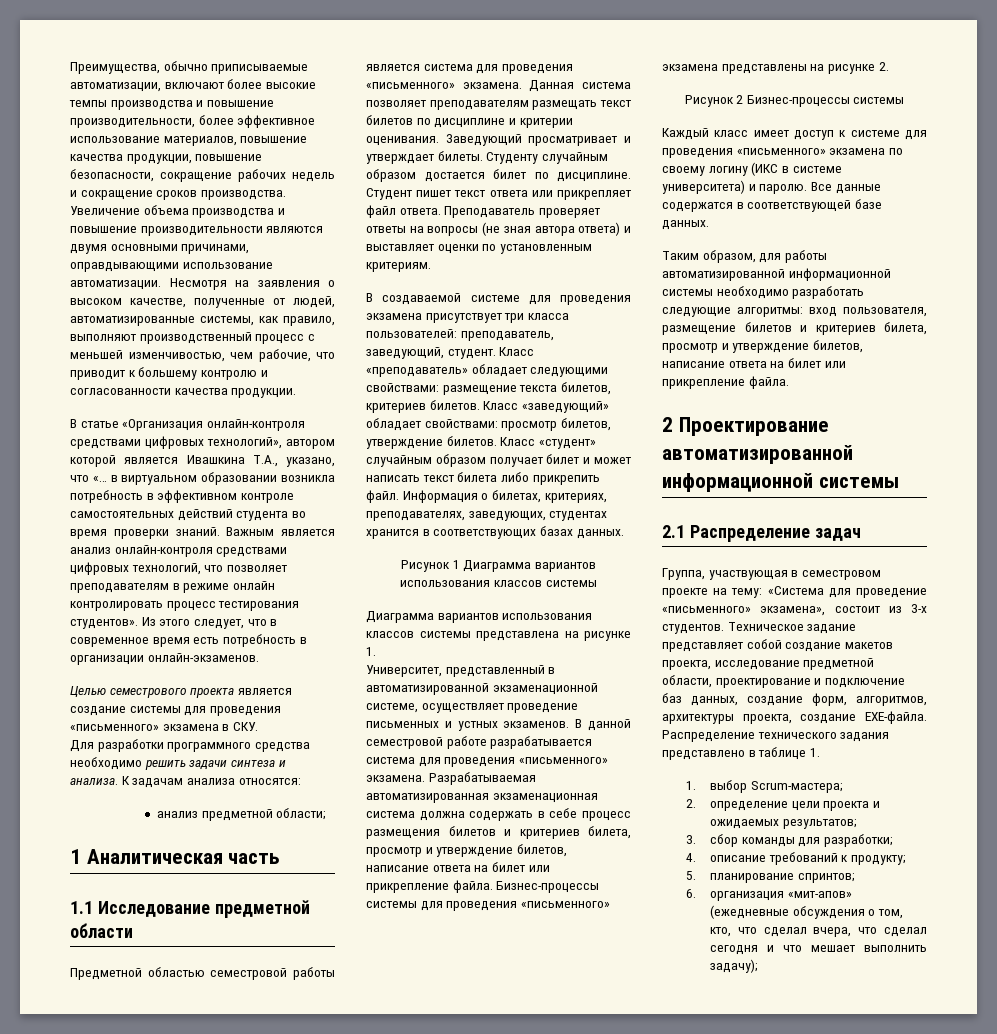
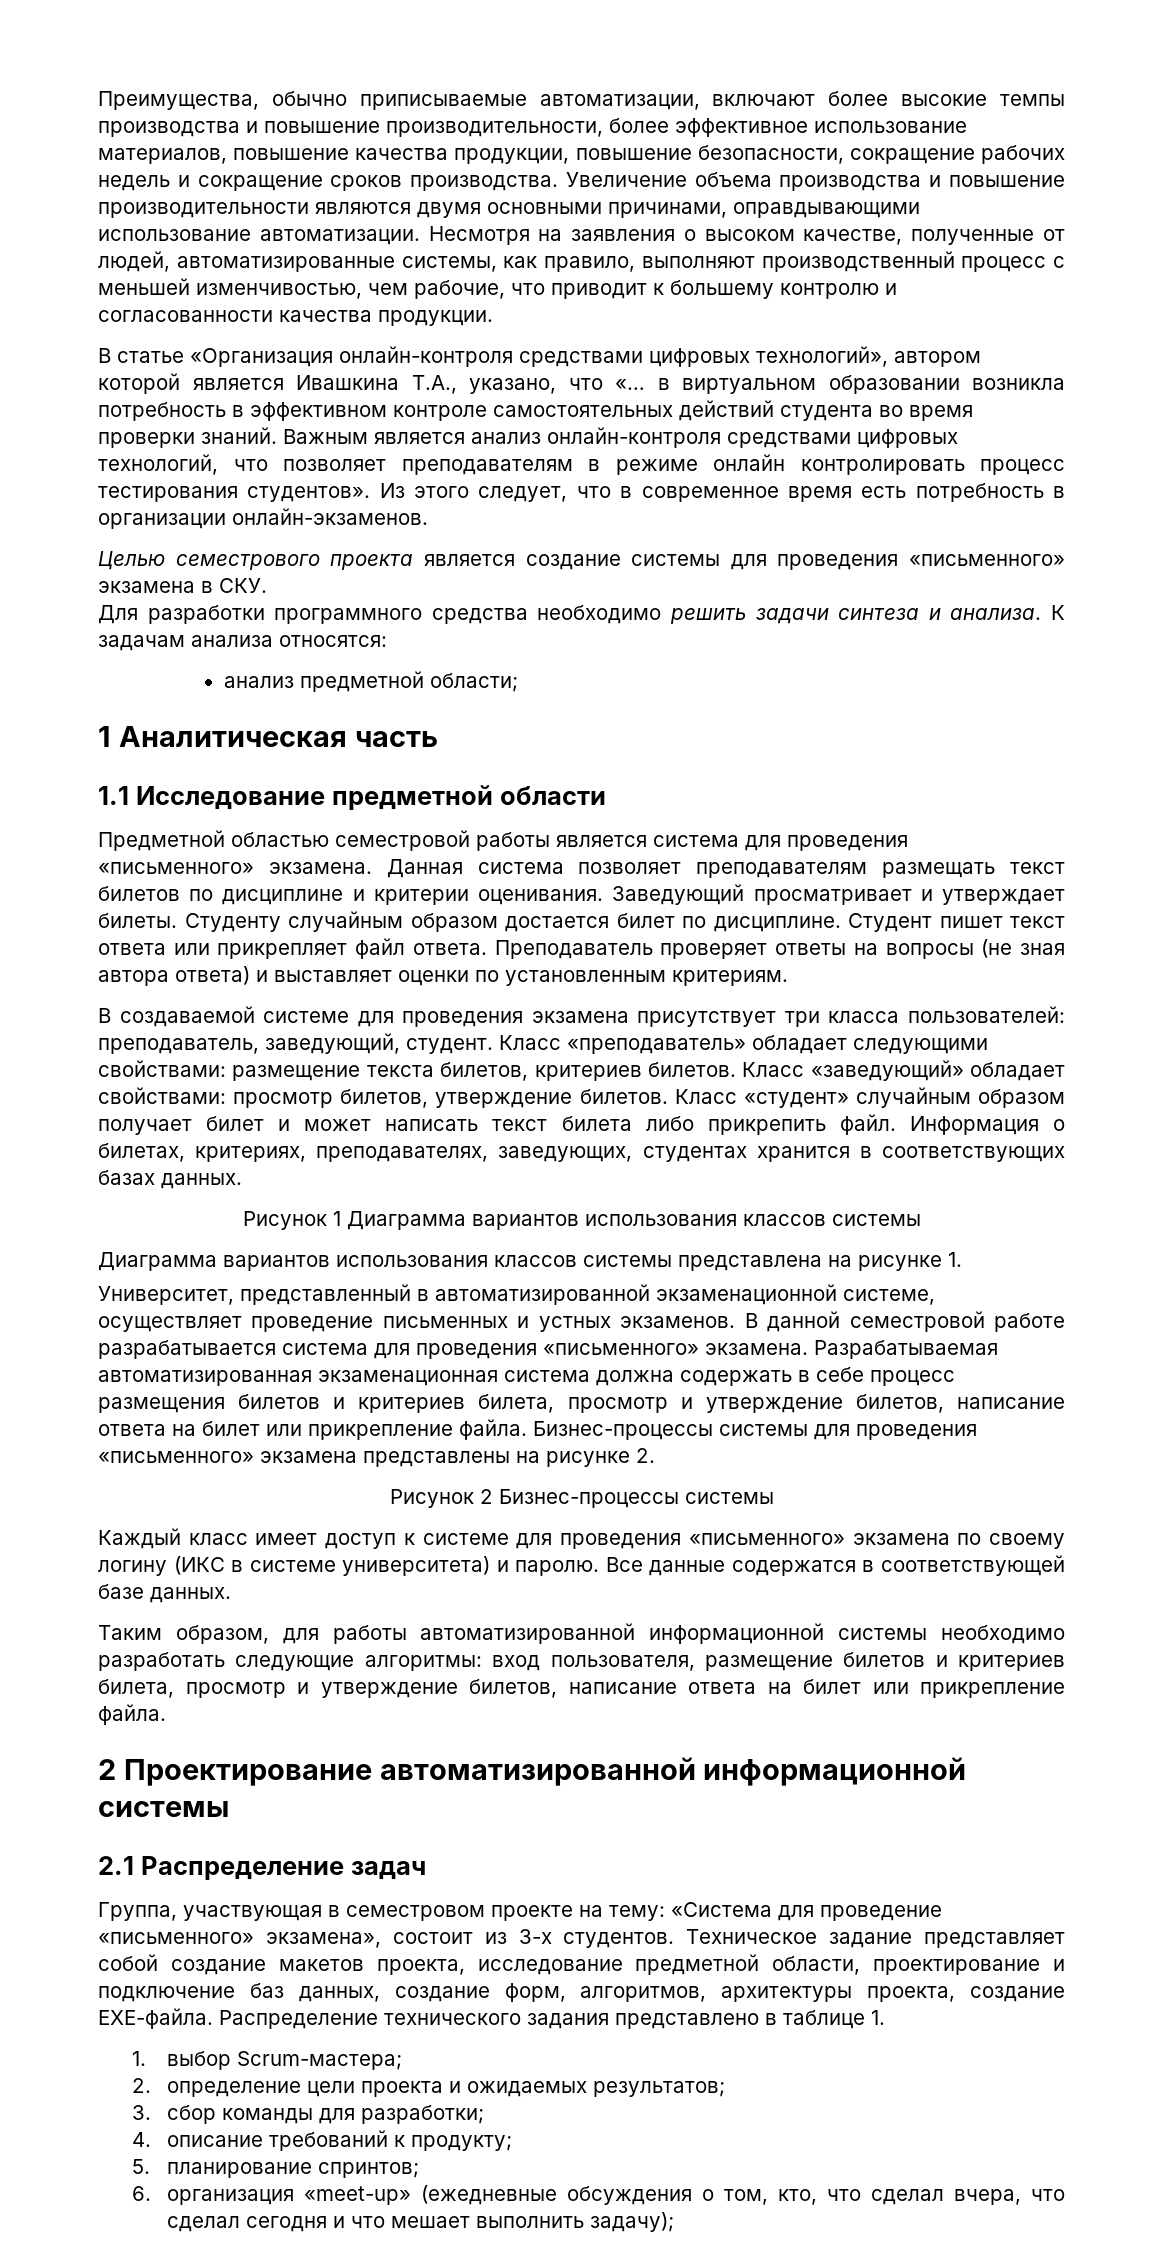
- 6. организация «мит-апов» (ежедневные обсуждения о том, кто, что сделал вчера, что сделал сегодня и что мешает выполнить задачу);
+ 6. организация «meet-up» (ежедневные обсуждения о том, кто, что сделал вчера, что сделал сегодня и что мешает выполнить задачу);

